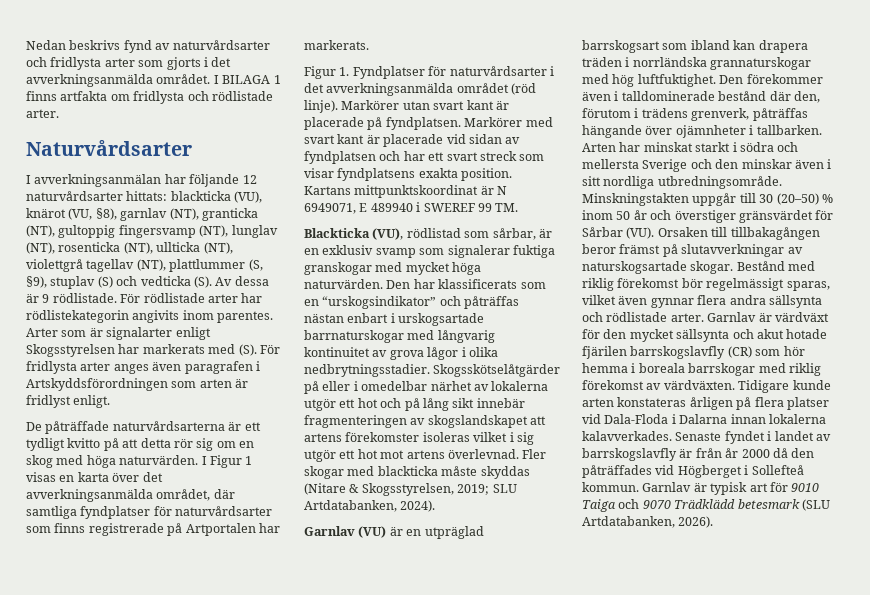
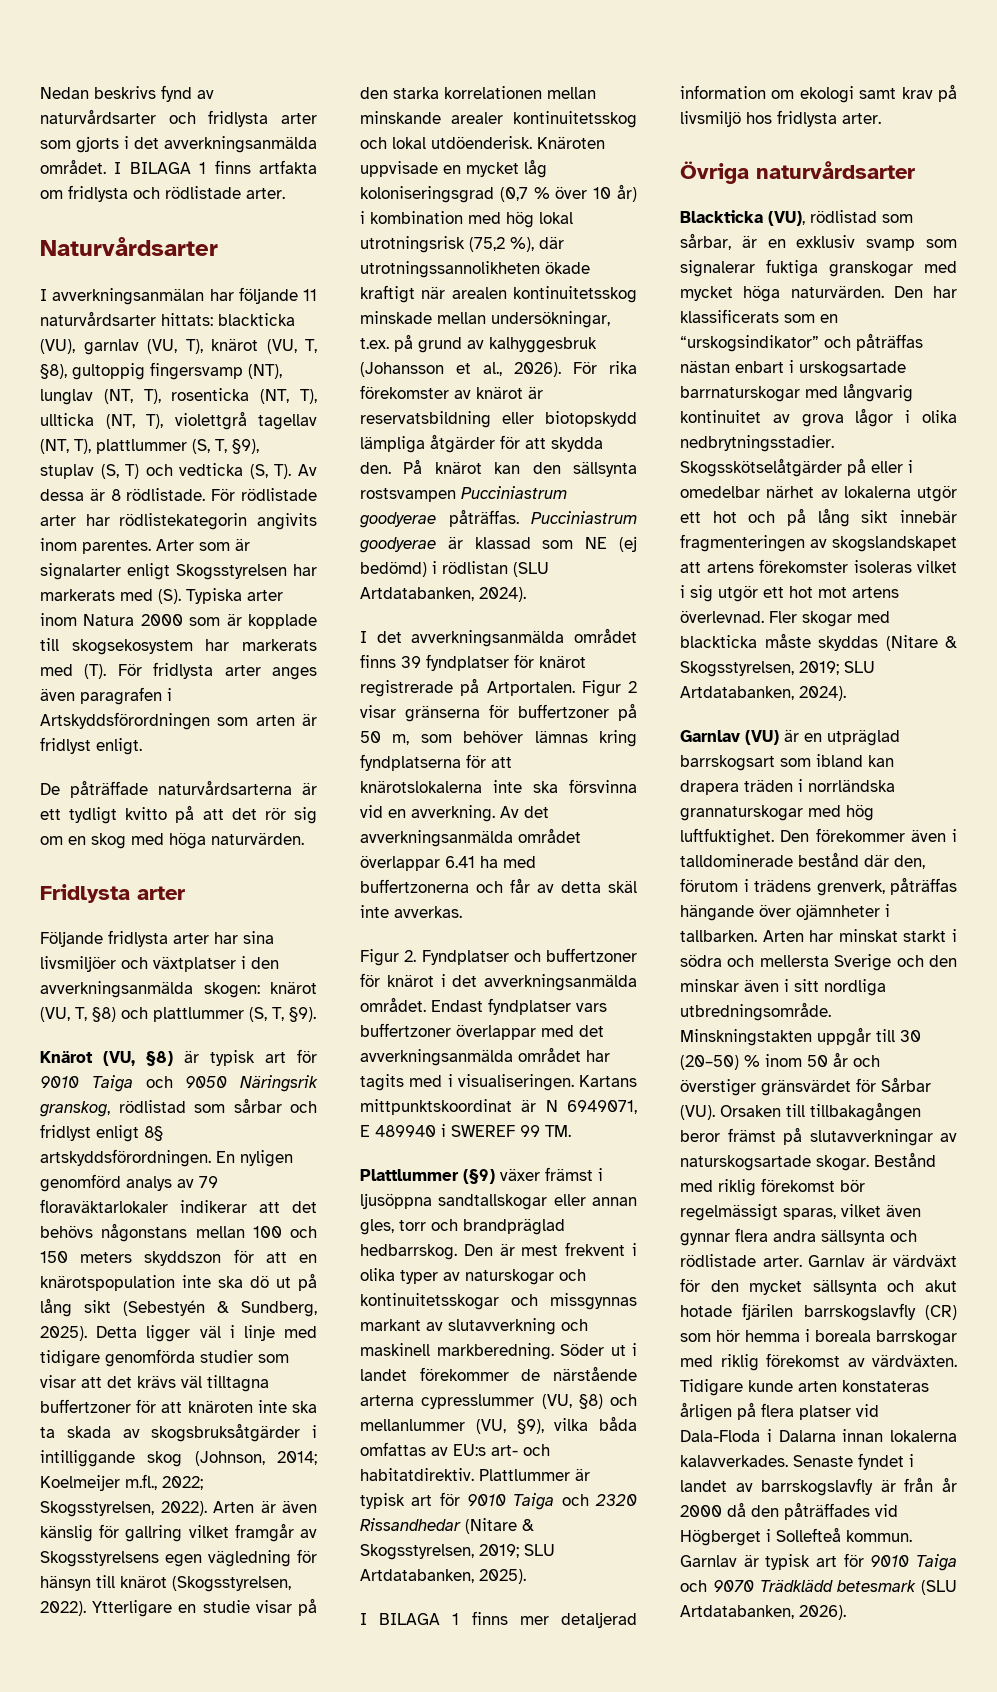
- I avverkningsanmälan har följande 12 naturvårdsarter hittats: blackticka (VU), knärot (VU, §8), garnlav (NT), granticka (NT), gultoppig fingersvamp (NT), lunglav (NT), rosenticka (NT), ullticka (NT), violettgrå tagellav (NT), plattlummer (S, §9), stuplav (S) och vedticka (S). Av dessa är 9 rödlistade.
+ I avverkningsanmälan har följande 11 naturvårdsarter hittats: blackticka (VU), garnlav (VU, T), knärot (VU, T, §8), gultoppig fingersvamp (NT), lunglav (NT, T), rosenticka (NT, T), ullticka (NT, T), violettgrå tagellav (NT, T), plattlummer (S, T, §9), stuplav (S, T) och vedticka (S, T). Av dessa är 8 rödlistade.
- Arter som är signalarter enligt Skogsstyrelsen har markerats med (S). För fridlysta arter anges även paragrafen i Artskyddsförordningen som arten är fridlyst enligt.
+ Arter som är signalarter enligt Skogsstyrelsen har markerats med (S). Typiska arter inom Natura 2000 som är kopplade till skogsekosystem har markerats med (T). För fridlysta arter anges även paragrafen i Artskyddsförordningen som arten är fridlyst enligt.
- De påträffade naturvårdsarterna är ett tydligt kvitto på att detta rör sig om en skog med höga naturvärden. I Figur 1 visas en karta över det avverkningsanmälda området, där samtliga fyndplatser för naturvårdsarter som finns registrerade på Artportalen har markerats.
- Figur 1. Fyndplatser för naturvårdsarter i det avverkningsanmälda området (röd linje). Markörer utan svart kant är placerade på fyndplatsen. Markörer med svart kant är placerade vid sidan av fyndplatsen och har ett svart streck som visar fyndplatsens exakta position.
+ De påträffade naturvårdsarterna är ett tydligt kvitto på att det rör sig om en skog med höga naturvärden.
+ Fridlysta arter
+ Följande fridlysta arter har sina livsmiljöer och växtplatser i den avverkningsanmälda skogen: knärot (VU, T, §8) och plattlummer (S, T, §9).
+ Knärot (VU, §8) är typisk art för 9010 Taiga och 9050 Näringsrik granskog, rödlistad som sårbar och fridlyst enligt 8§ artskyddsförordningen. En nyligen genomförd analys av 79 floraväktarlokaler indikerar att det behövs någonstans mellan 100 och 150 meters skyddszon för att en knärotspopulation inte ska dö ut på lång sikt (Sebestyén & Sundberg, 2025). Detta ligger väl i linje med tidigare genomförda studier som visar att det krävs väl tilltagna buffertzoner för att knäroten inte ska ta skada av skogsbruksåtgärder i intilliggande skog (Johnson, 2014; Koelmeijer m.fl., 2022; Skogsstyrelsen, 2022). Arten är även känslig för gallring vilket framgår av Skogsstyrelsens egen vägledning för hänsyn till knärot (Skogsstyrelsen, 2022). Ytterligare en studie visar på den starka korrelationen mellan minskande arealer kontinuitetsskog och lokal utdöenderisk. Knäroten uppvisade en mycket låg koloniseringsgrad (0,7 % över 10 år) i kombination med hög lokal utrotningsrisk (75,2 %), där utrotningssannolikheten ökade kraftigt när arealen kontinuitetsskog minskade mellan undersökningar, t.ex. på grund av kalhyggesbruk (Johansson et al., 2026). För rika förekomster av knärot är reservatsbildning eller biotopskydd lämpliga åtgärder för att skydda den. På knärot kan den sällsynta rostsvampen Pucciniastrum goodyerae påträffas. Pucciniastrum goodyerae är klassad som NE (ej bedömd) i rödlistan (SLU Artdatabanken, 2024).
+ I det avverkningsanmälda området finns 39 fyndplatser för knärot registrerade på Artportalen. Figur 2 visar gränserna för buffertzoner på 50 m, som behöver lämnas kring fyndplatserna för att knärotslokalerna inte ska försvinna vid en avverkning. Av det avverkningsanmälda området överlappar 6.41 ha med buffertzonerna och får av detta skäl inte avverkas.
+ Figur 2. Fyndplatser och buffertzoner för knärot i det avverkningsanmälda området. Endast fyndplatser vars buffertzoner överlappar med det avverkningsanmälda området har tagits med i visualiseringen.
+ Plattlummer (§9) växer främst i ljusöppna sandtallskogar eller annan gles, torr och brandpräglad hedbarrskog. Den är mest frekvent i olika typer av naturskogar och kontinuitetsskogar och missgynnas markant av slutavverkning och maskinell markberedning. Söder ut i landet förekommer de närstående arterna cypresslummer (VU, §8) och mellanlummer (VU, §9), vilka båda omfattas av EU:s art- och habitatdirektiv. Plattlummer är typisk art för 9010 Taiga och 2320 Rissandhedar (Nitare & Skogsstyrelsen, 2019; SLU Artdatabanken, 2025).
+ I BILAGA 1 finns mer detaljerad information om ekologi samt krav på livsmiljö hos fridlysta arter.
+ Övriga naturvårdsarter

